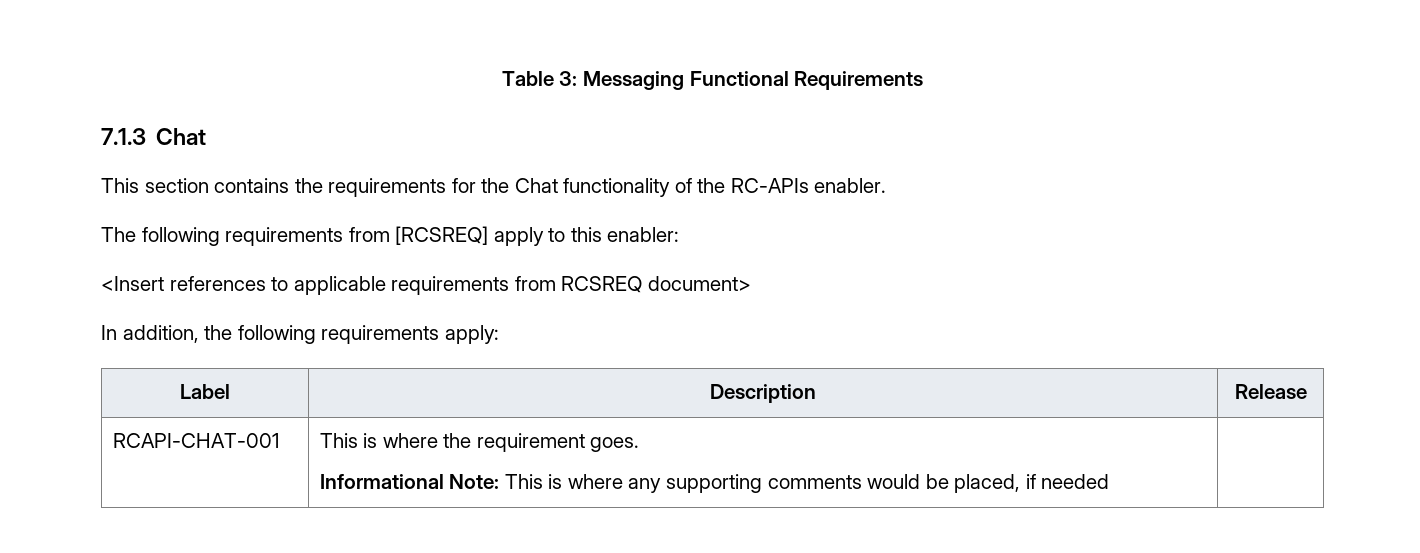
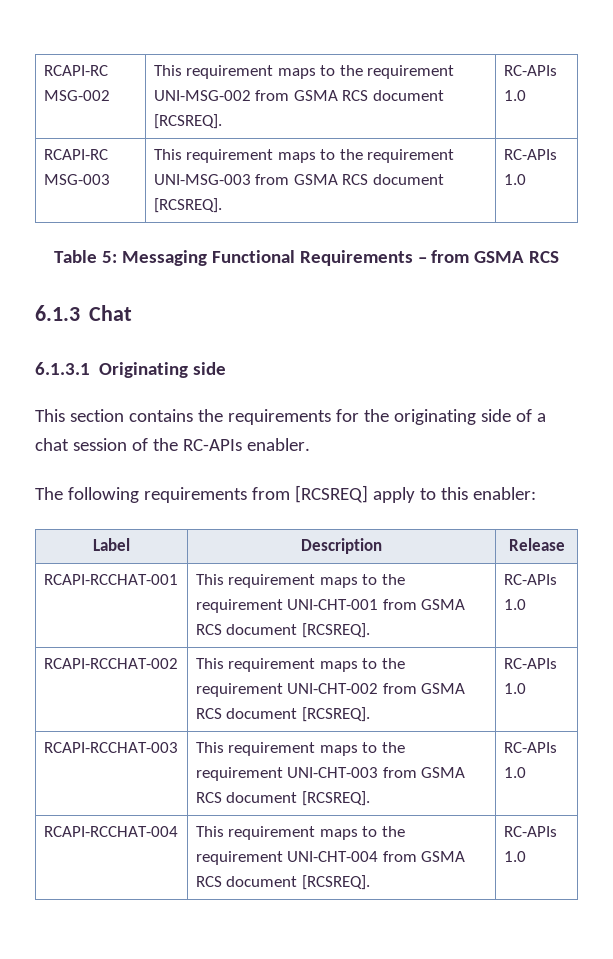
- Table 3: Messaging Functional Requirements
- 7.1.3 Chat
+ RCAPI-RC MSG-002 | This requirement maps to the requirement UNI-MSG-002 from GSMA RCS document [RCSREQ]. | RC-APIs 1.0
+ RCAPI-RC MSG-003 | This requirement maps to the requirement UNI-MSG-003 from GSMA RCS document [RCSREQ]. | RC-APIs 1.0
+ Table 5: Messaging Functional Requirements – from GSMA RCS
+ 6.1.3 Chat
+ 6.1.3.1 Originating side
- This section contains the requirements for the Chat functionality of the RC-APIs enabler.
+ This section contains the requirements for the originating side of a chat session of the RC-APIs enabler.
- <Insert references to applicable requirements from RCSREQ document>
- In addition, the following requirements apply:
- RCAPI-CHAT-001 | This is where the requirement goes.
- Informational Note: This is where any supporting comments would be placed, if needed |
+ RCAPI-RCCHAT-001 | This requirement maps to the requirement UNI-CHT-001 from GSMA RCS document [RCSREQ]. | RC-APIs 1.0
+ RCAPI-RCCHAT-002 | This requirement maps to the requirement UNI-CHT-002 from GSMA RCS document [RCSREQ]. | RC-APIs 1.0
+ RCAPI-RCCHAT-003 | This requirement maps to the requirement UNI-CHT-003 from GSMA RCS document [RCSREQ]. | RC-APIs 1.0
+ RCAPI-RCCHAT-004 | This requirement maps to the requirement UNI-CHT-004 from GSMA RCS document [RCSREQ]. | RC-APIs 1.0

